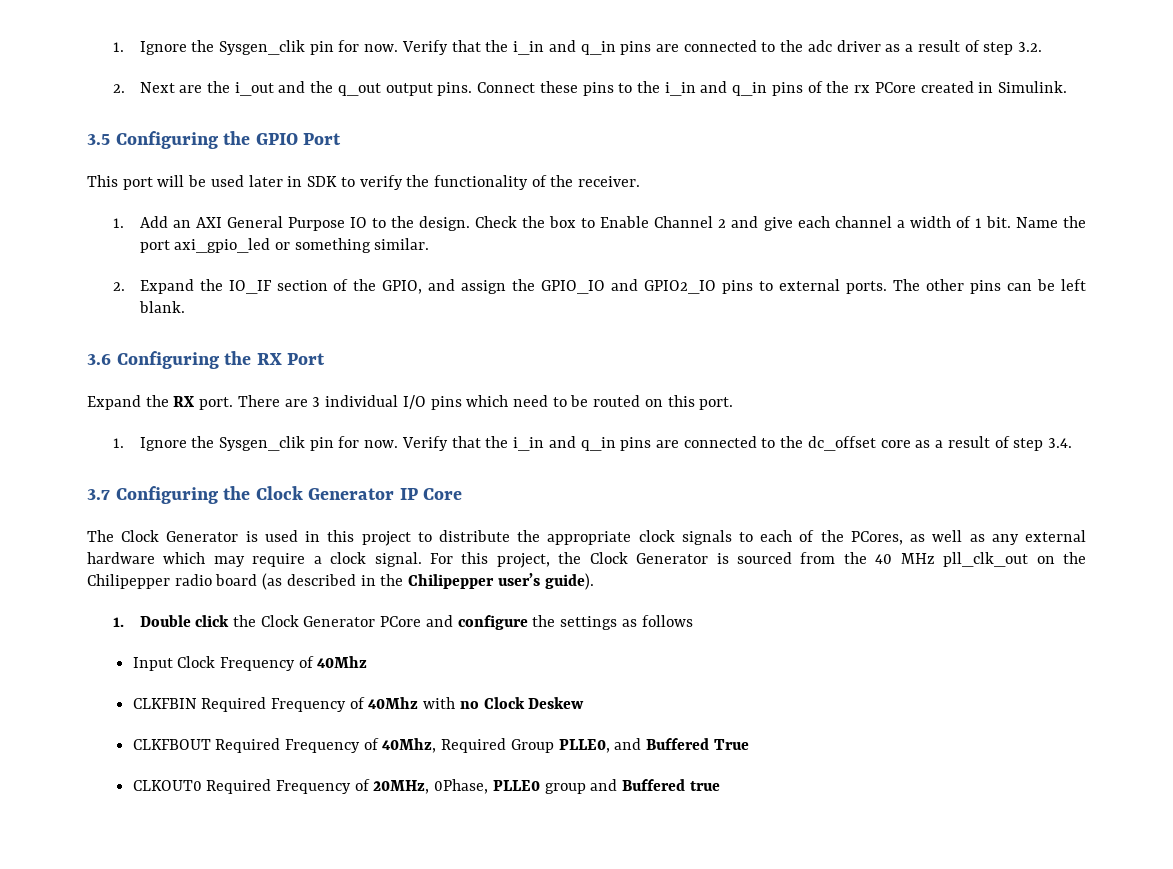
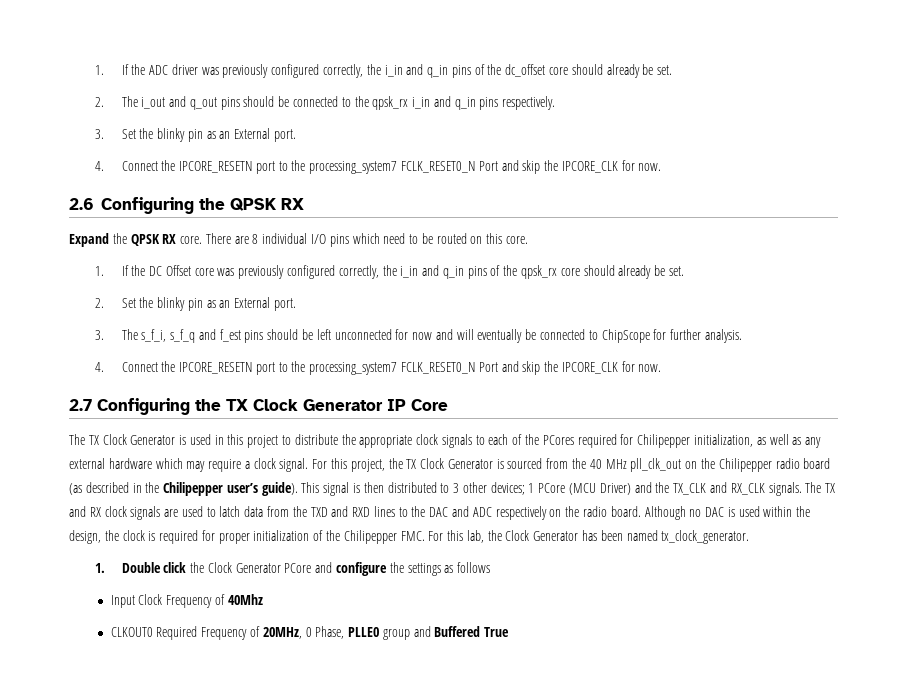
- 1. Ignore the Sysgen_clik pin for now. Verify that the i_in and q_in pins are connected to the adc driver as a result of step 3.2.
- 2. Next are the i_out and the q_out output pins. Connect these pins to the i_in and q_in pins of the rx PCore created in Simulink.
- 3.5 Configuring the GPIO Port
- This port will be used later in SDK to verify the functionality of the receiver.
- 1. Add an AXI General Purpose IO to the design. Check the box to Enable Channel 2 and give each channel a width of 1 bit. Name the port axi_gpio_led or something similar.
- 2. Expand the IO_IF section of the GPIO, and assign the GPIO_IO and GPIO2_IO pins to external ports. The other pins can be left blank.
- 3.6 Configuring the RX Port
- Expand the RX port.
+ 1. If the ADC driver was previously configured correctly, the i_in and q_in pins of the dc_offset core should already be set.
+ 2. The i_out and q_out pins should be connected to the qpsk_rx i_in and q_in pins respectively.
+ 3. Set the blinky pin as an External port.
+ 4. Connect the IPCORE_RESETN port to the processing_system7 FCLK_RESET0_N Port and skip the IPCORE_CLK for now.
+ 2.6 Configuring the QPSK RX
+ Expand the QPSK RX core.
- There are 3 individual I/O pins which need to be routed on this port.
- 1. Ignore the Sysgen_clik pin for now. Verify that the i_in and q_in pins are connected to the dc_offset core as a result of step 3.4.
- 3.7 Configuring the Clock Generator IP Core
+ There are 8 individual I/O pins which need to be routed on this core.
+ 1. If the DC Offset core was previously configured correctly, the i_in and q_in pins of the qpsk_rx core should already be set.
+ 2. Set the blinky pin as an External port.
+ 3. The s_f_i, s_f_q and f_est pins should be left unconnected for now and will eventually be connected to ChipScope for further analysis.
+ 4. Connect the IPCORE_RESETN port to the processing_system7 FCLK_RESET0_N Port and skip the IPCORE_CLK for now.
+ 2.7 Configuring the TX Clock Generator IP Core
- The Clock Generator is used in this project to distribute the appropriate clock signals to each of the PCores, as well as any external hardware which may require a clock signal.
+ The TX Clock Generator is used in this project to distribute the appropriate clock signals to each of the PCores required for Chilipepper initialization, as well as any external hardware which may require a clock signal.
- For this project, the Clock Generator is sourced from the 40 MHz pll_clk_out on the Chilipepper radio board (as described in the Chilipepper user’s guide).
+ For this project, the TX Clock Generator is sourced from the 40 MHz pll_clk_out on the Chilipepper radio board (as described in the Chilipepper user’s guide). This signal is then distributed to 3 other devices; 1 PCore (MCU Driver) and the TX_CLK and RX_CLK signals. The TX and RX clock signals are used to latch data from the TXD and RXD lines to the DAC and ADC respectively on the radio board. Although no DAC is used within the design, the clock is required for proper initialization of the Chilipepper FMC. For this lab, the Clock Generator has been named tx_clock_generator.
- CLKFBIN Required Frequency of 40Mhz with no Clock Deskew
- CLKFBOUT Required Frequency of 40Mhz, Required Group PLLE0, and Buffered True
- CLKOUT0 Required Frequency of 20MHz, 0Phase, PLLE0 group and Buffered true
+ CLKOUT0 Required Frequency of 20MHz, 0 Phase, PLLE0 group and Buffered True

